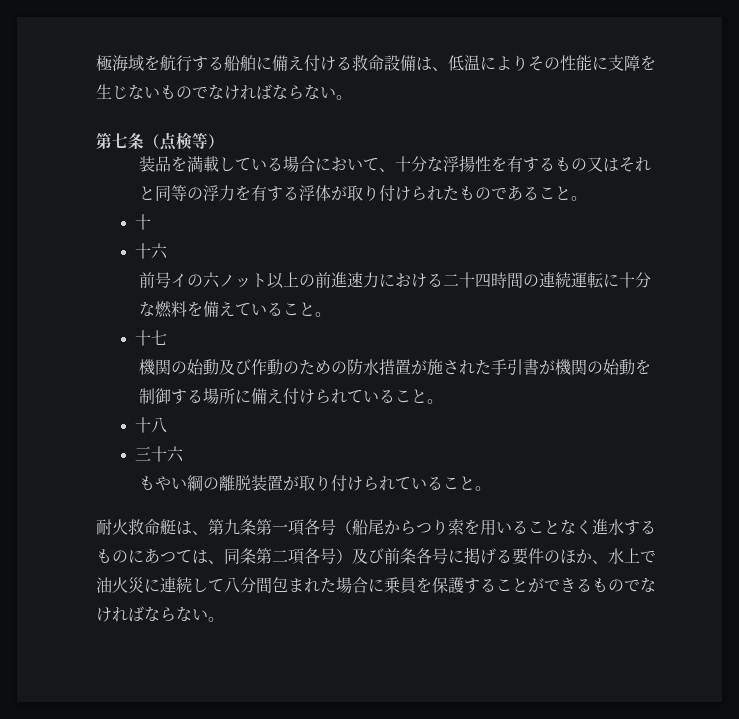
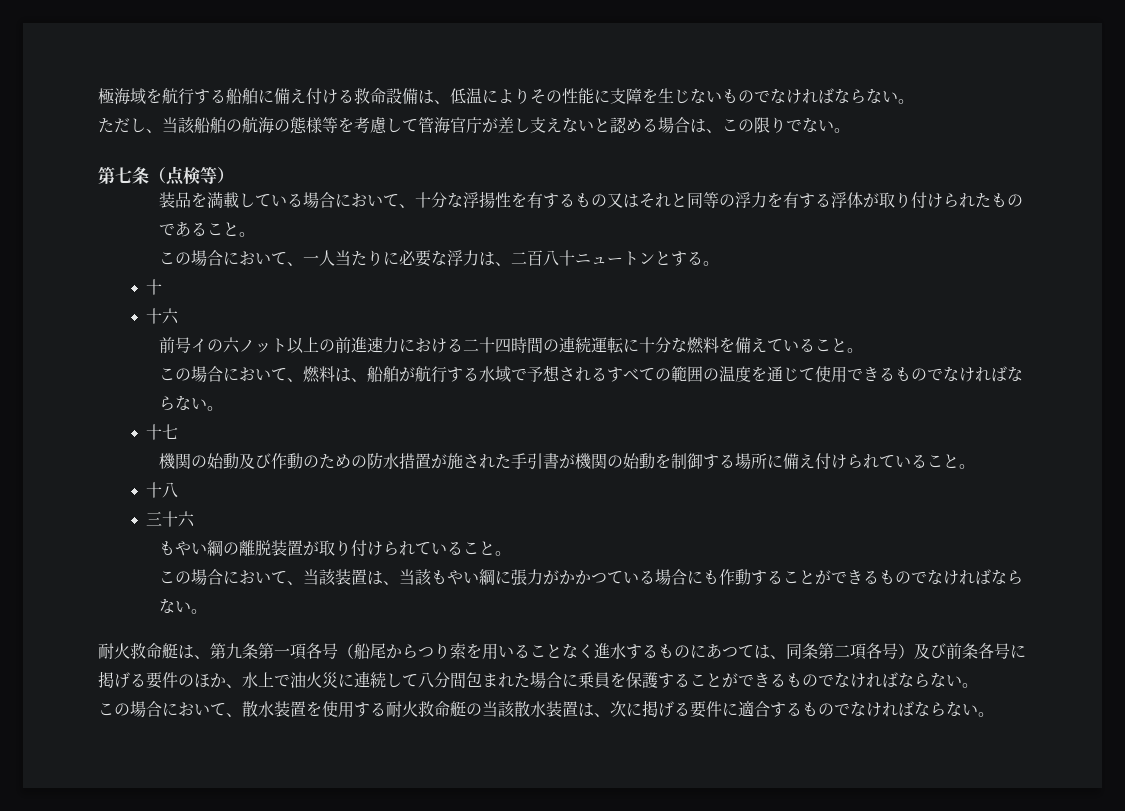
+ ただし、当該船舶の航海の態様等を考慮して管海官庁が差し支えないと認める場合は、この限りでない。
+ この場合において、一人当たりに必要な浮力は、二百八十ニュートンとする。
+ この場合において、燃料は、船舶が航行する水域で予想されるすべての範囲の温度を通じて使用できるものでなければならない。
+ この場合において、当該装置は、当該もやい綱に張力がかかつている場合にも作動することができるものでなければならない。
+ この場合において、散水装置を使用する耐火救命艇の当該散水装置は、次に掲げる要件に適合するものでなければならない。

